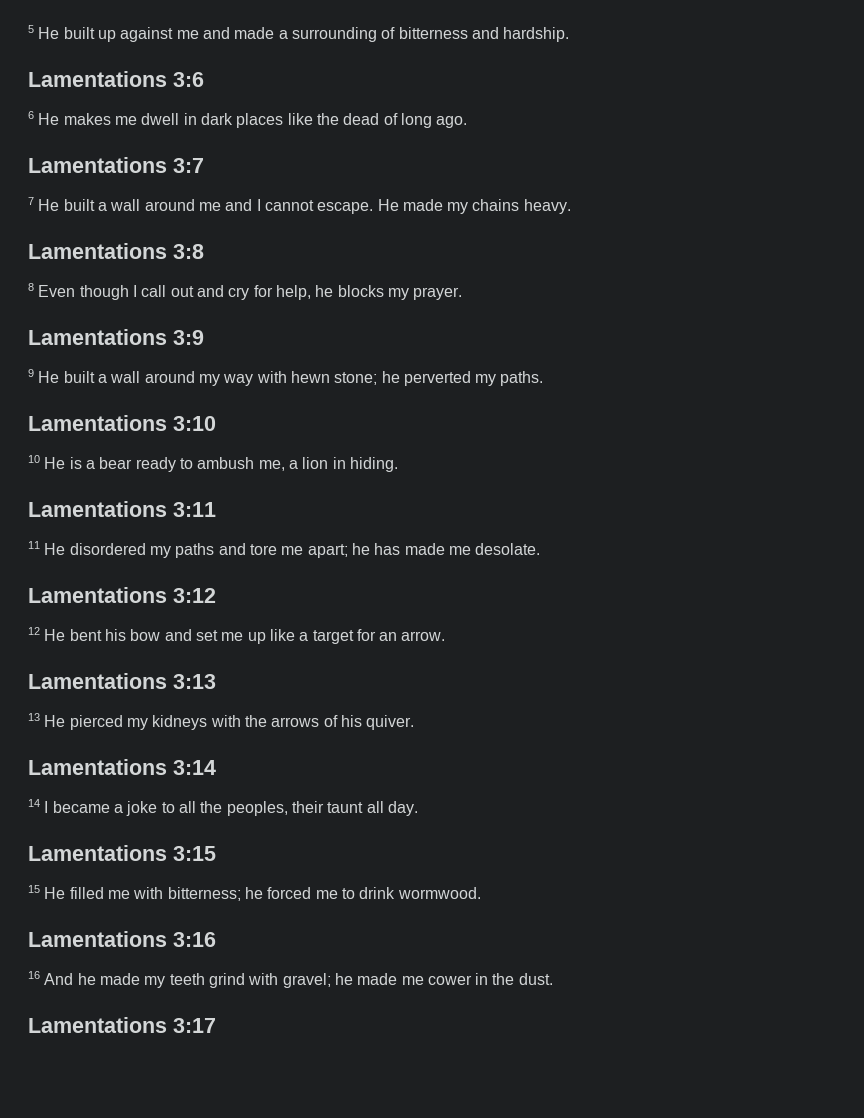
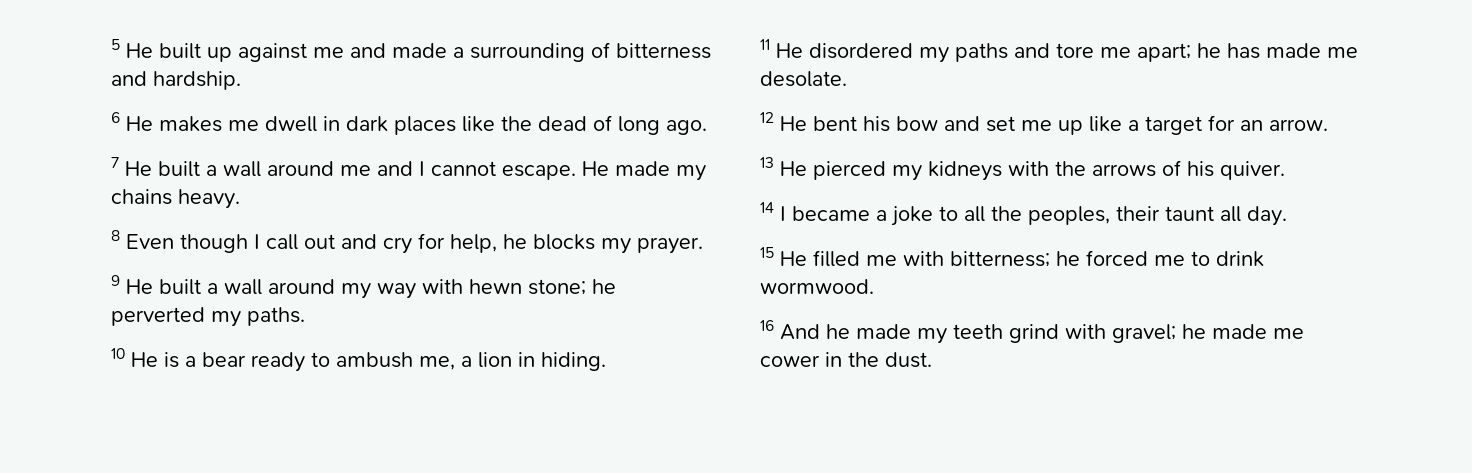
- Lamentations 3:6
- Lamentations 3:7
- Lamentations 3:8
- Lamentations 3:9
- Lamentations 3:10
- Lamentations 3:11
- Lamentations 3:12
- Lamentations 3:13
- Lamentations 3:14
- Lamentations 3:15
- Lamentations 3:16
- Lamentations 3:17

